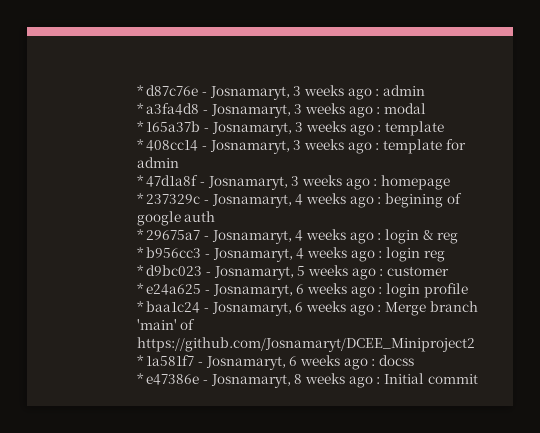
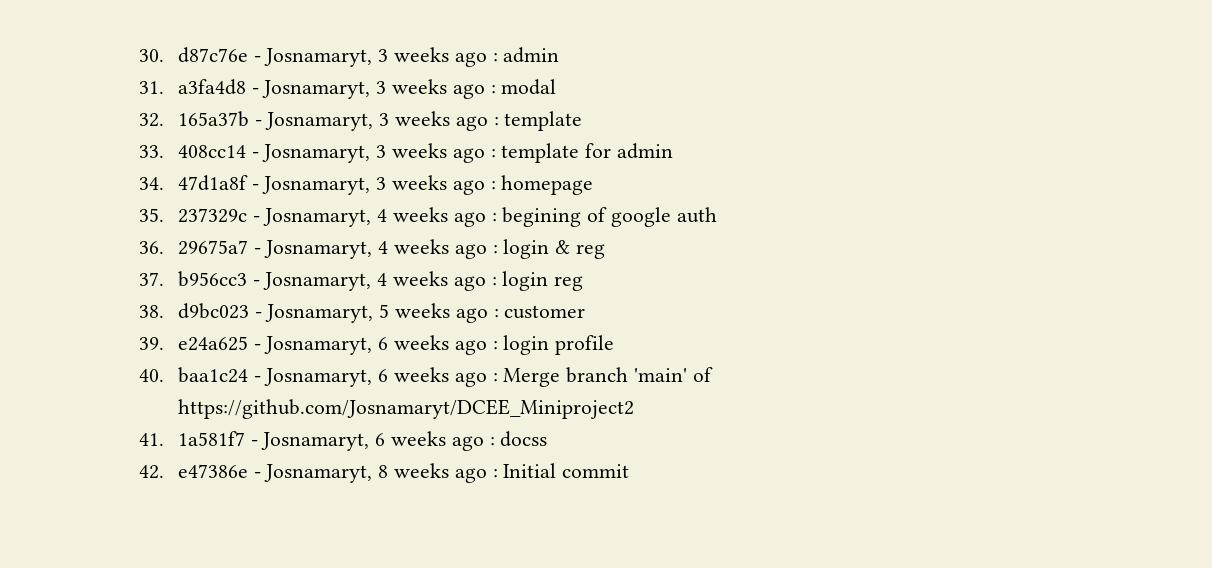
- * d87c76e - Josnamaryt, 3 weeks ago : admin
+ 30. d87c76e - Josnamaryt, 3 weeks ago : admin
- * a3fa4d8 - Josnamaryt, 3 weeks ago : modal
+ 31. a3fa4d8 - Josnamaryt, 3 weeks ago : modal
- * 165a37b - Josnamaryt, 3 weeks ago : template
+ 32. 165a37b - Josnamaryt, 3 weeks ago : template
- * 408cc14 - Josnamaryt, 3 weeks ago : template for admin
+ 33. 408cc14 - Josnamaryt, 3 weeks ago : template for admin
- * 47d1a8f - Josnamaryt, 3 weeks ago : homepage
+ 34. 47d1a8f - Josnamaryt, 3 weeks ago : homepage
- * 237329c - Josnamaryt, 4 weeks ago : begining of google auth
+ 35. 237329c - Josnamaryt, 4 weeks ago : begining of google auth
- * 29675a7 - Josnamaryt, 4 weeks ago : login & reg
+ 36. 29675a7 - Josnamaryt, 4 weeks ago : login & reg
- * b956cc3 - Josnamaryt, 4 weeks ago : login reg
+ 37. b956cc3 - Josnamaryt, 4 weeks ago : login reg
- * d9bc023 - Josnamaryt, 5 weeks ago : customer
+ 38. d9bc023 - Josnamaryt, 5 weeks ago : customer
- * e24a625 - Josnamaryt, 6 weeks ago : login profile
+ 39. e24a625 - Josnamaryt, 6 weeks ago : login profile
- * baa1c24 - Josnamaryt, 6 weeks ago : Merge branch 'main' of https://github.com/Josnamaryt/DCEE_Miniproject2
+ 40. baa1c24 - Josnamaryt, 6 weeks ago : Merge branch 'main' of https://github.com/Josnamaryt/DCEE_Miniproject2
- * 1a581f7 - Josnamaryt, 6 weeks ago : docss
+ 41. 1a581f7 - Josnamaryt, 6 weeks ago : docss
- * e47386e - Josnamaryt, 8 weeks ago : Initial commit
+ 42. e47386e - Josnamaryt, 8 weeks ago : Initial commit

